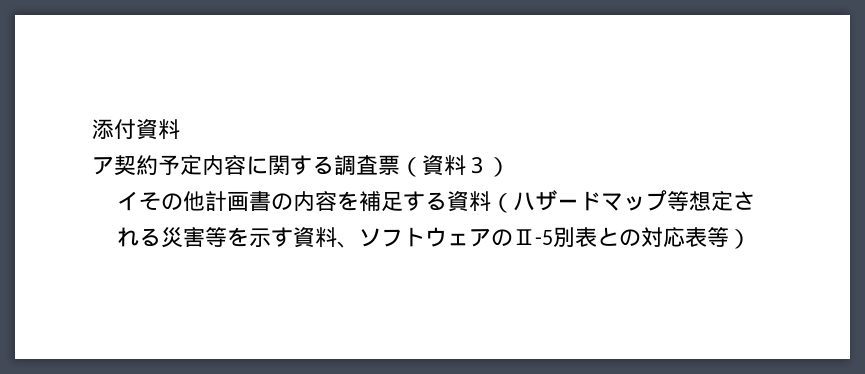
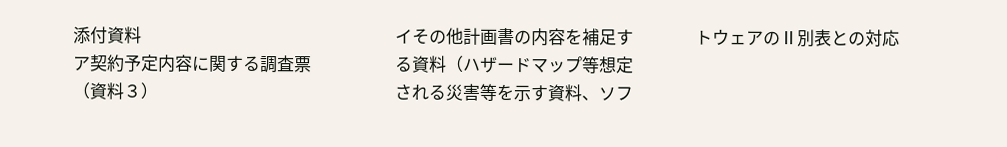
- イその他計画書の内容を補足する資料（ハザードマップ等想定される災害等を示す資料、ソフトウェアのⅡ-5別表との対応表等）
+ イその他計画書の内容を補足する資料（ハザードマップ等想定される災害等を示す資料、ソフトウェアのⅡ別表との対応

